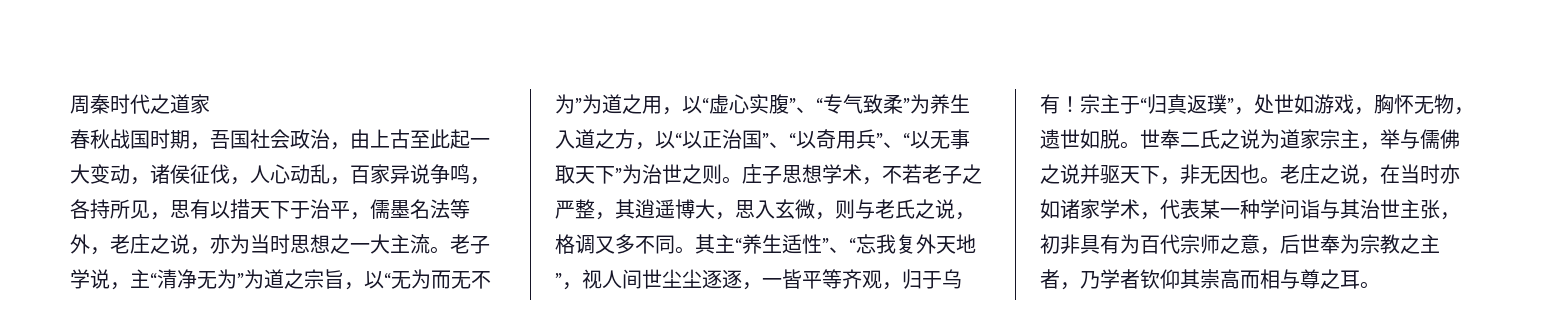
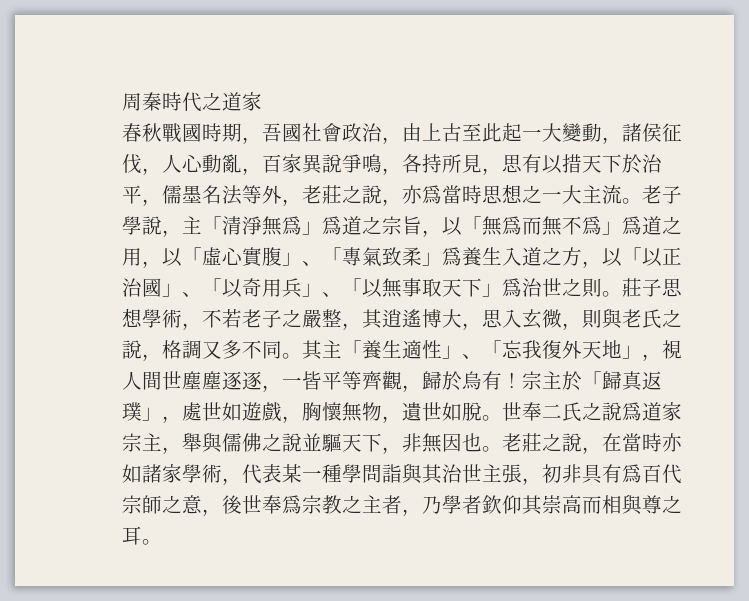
- 周秦时代之道家
+ 周秦時代之道家
- 春秋战国时期，吾国社会政治，由上古至此起一大变动，诸侯征伐，人心动乱，百家异说争鸣，各持所见，思有以措天下于治平，儒墨名法等外，老庄之说，亦为当时思想之一大主流。
+ 春秋戰國時期，吾國社會政治，由上古至此起一大變動，諸侯征伐，人心動亂，百家異說爭鳴，各持所見，思有以措天下於治平，儒墨名法等外，老莊之說，亦爲當時思想之一大主流。
- 老子学说，主“清净无为”为道之宗旨，以“无为而无不为”为道之用，以“虚心实腹”、“专气致柔”为养生入道之方，以“以正治国”、“以奇用兵”、“以无事取天下”为治世之则。庄子思想学术，不若老子之严整，其逍遥博大，思入玄微，则与老氏之说，格调又多不同。其主“养生适性”、“忘我复外天地”，视人间世尘尘逐逐，一皆平等齐观，归于乌有！宗主于“归真返璞”，处世如游戏，胸怀无物，遗世如脱。
+ 老子學說，主「清淨無爲」爲道之宗旨，以「無爲而無不爲」爲道之用，以「虛心實腹」、「專氣致柔」爲養生入道之方，以「以正治國」、「以奇用兵」、「以無事取天下」爲治世之則。莊子思想學術，不若老子之嚴整，其逍遙博大，思入玄微，則與老氏之說，格調又多不同。其主「養生適性」、「忘我復外天地」，視人間世塵塵逐逐，一皆平等齊觀，歸於烏有！宗主於「歸真返璞」，處世如遊戲，胸懷無物，遺世如脫。
- 世奉二氏之说为道家宗主，举与儒佛之说并驱天下，非无因也。
+ 世奉二氏之說爲道家宗主，舉與儒佛之說並驅天下，非無因也。
- 老庄之说，在当时亦如诸家学术，代表某一种学问诣与其治世主张，初非具有为百代宗师之意，后世奉为宗教之主者，乃学者钦仰其崇高而相与尊之耳。
+ 老莊之說，在當時亦如諸家學術，代表某一種學問詣與其治世主張，初非具有爲百代宗師之意，後世奉爲宗教之主者，乃學者欽仰其崇高而相與尊之耳。

